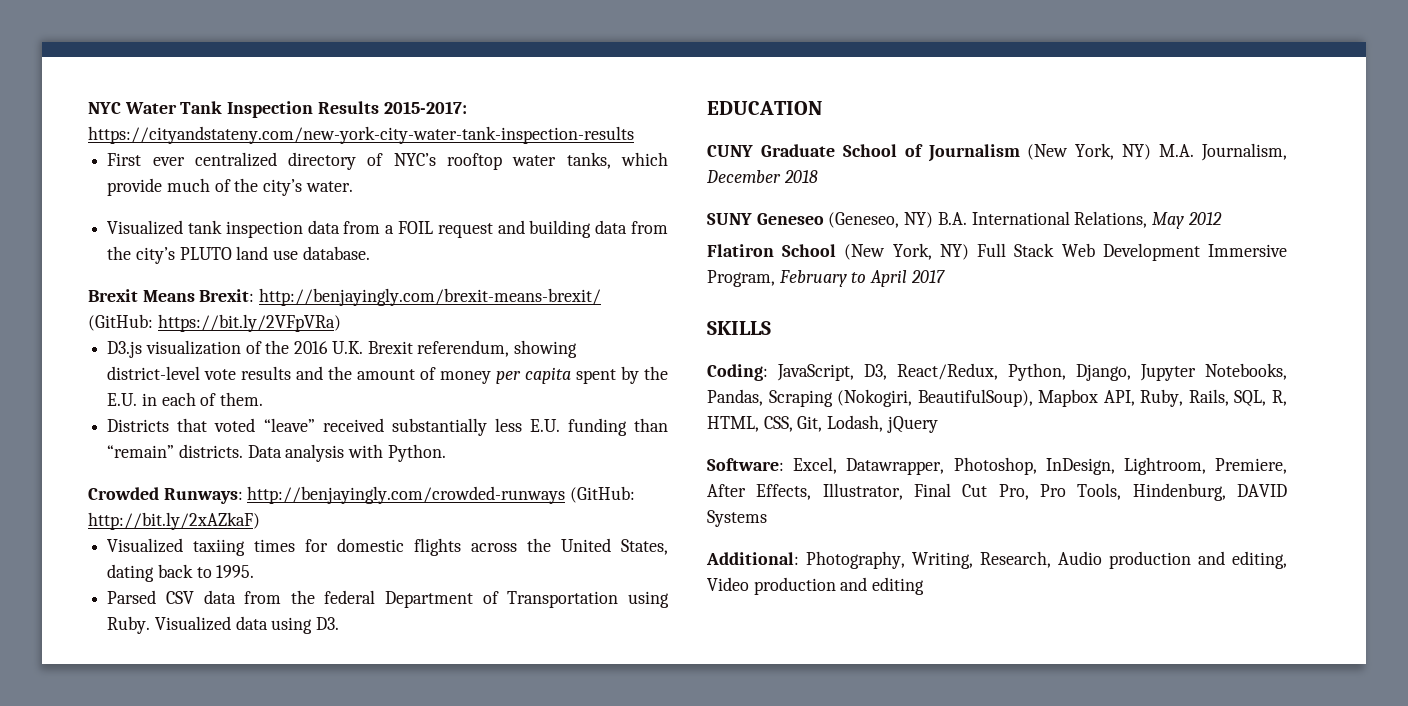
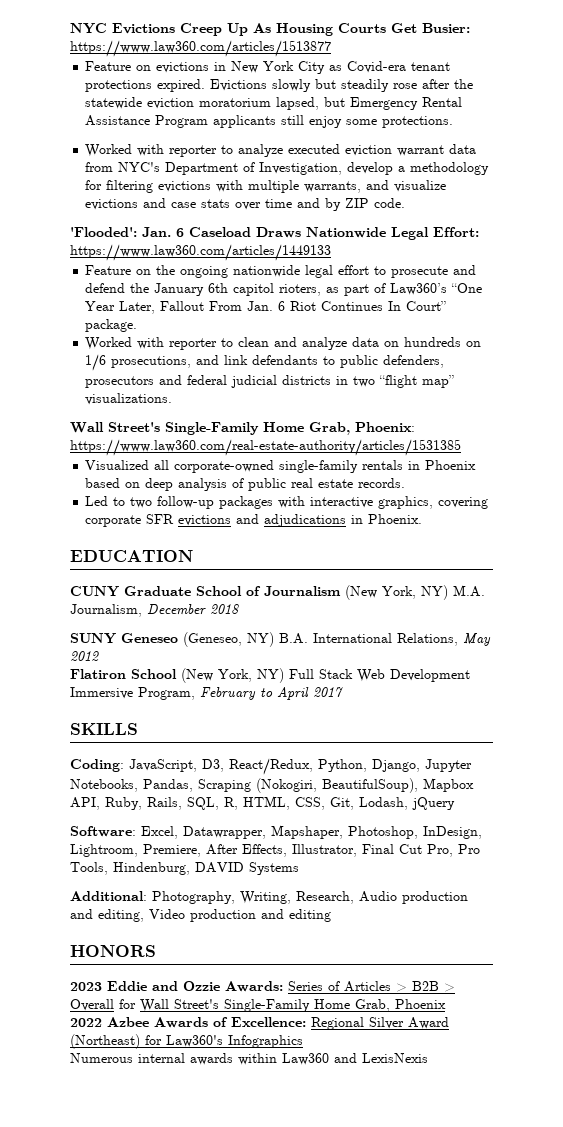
- NYC Water Tank Inspection Results 2015-2017: https://cityandstateny.com/new-york-city-water-tank-inspection-results
- First ever centralized directory of NYC’s rooftop water tanks, which provide much of the city’s water.
- Visualized tank inspection data from a FOIL request and building data from the city’s PLUTO land use database.
- Brexit Means Brexit: http://benjayingly.com/brexit-means-brexit/ (GitHub: https://bit.ly/2VFpVRa)
- D3.js visualization of the 2016 U.K. Brexit referendum, showing district-level vote results and the amount of money per capita spent by the E.U. in each of them.
- Districts that voted “leave” received substantially less E.U. funding than “remain” districts. Data analysis with Python.
- Crowded Runways: http://benjayingly.com/crowded-runways (GitHub: http://bit.ly/2xAZkaF)
- Visualized taxiing times for domestic flights across the United States, dating back to 1995.
- Parsed CSV data from the federal Department of Transportation using Ruby. Visualized data using D3.
+ NYC Evictions Creep Up As Housing Courts Get Busier: https://www.law360.com/articles/1513877
+ Feature on evictions in New York City as Covid-era tenant protections expired. Evictions slowly but steadily rose after the statewide eviction moratorium lapsed, but Emergency Rental Assistance Program applicants still enjoy some protections.
+ Worked with reporter to analyze executed eviction warrant data from NYC's Department of Investigation, develop a methodology for filtering evictions with multiple warrants, and visualize evictions and case stats over time and by ZIP code.
+ 'Flooded': Jan. 6 Caseload Draws Nationwide Legal Effort: https://www.law360.com/articles/1449133
+ Feature on the ongoing nationwide legal effort to prosecute and defend the January 6th capitol rioters, as part of Law360’s “One Year Later, Fallout From Jan. 6 Riot Continues In Court” package.
+ Worked with reporter to clean and analyze data on hundreds on 1/6 prosecutions, and link defendants to public defenders, prosecutors and federal judicial districts in two “flight map” visualizations.
+ Wall Street's Single-Family Home Grab, Phoenix: https://www.law360.com/real-estate-authority/articles/1531385
+ Visualized all corporate-owned single-family rentals in Phoenix based on deep analysis of public real estate records.
+ Led to two follow-up packages with interactive graphics, covering corporate SFR evictions and adjudications in Phoenix.
- Software: Excel, Datawrapper, Photoshop, InDesign, Lightroom, Premiere, After Effects, Illustrator, Final Cut Pro, Pro Tools, Hindenburg, DAVID Systems
+ Software: Excel, Datawrapper, Mapshaper, Photoshop, InDesign, Lightroom, Premiere, After Effects, Illustrator, Final Cut Pro, Pro Tools, Hindenburg, DAVID Systems
+ HONORS
+ 2023 Eddie and Ozzie Awards: Series of Articles > B2B > Overall for Wall Street's Single-Family Home Grab, Phoenix
+ 2022 Azbee Awards of Excellence: Regional Silver Award (Northeast) for Law360's Infographics
+ Numerous internal awards within Law360 and LexisNexis

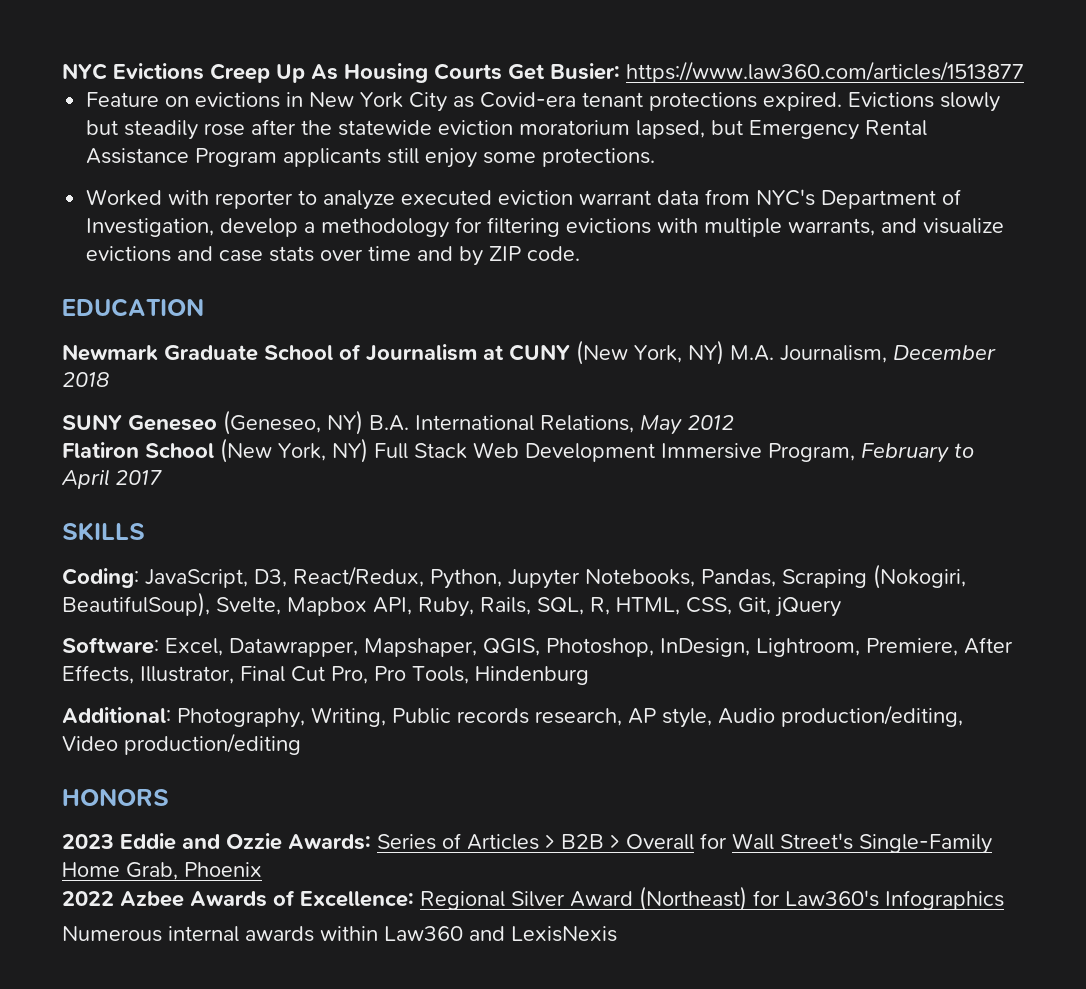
- 'Flooded': Jan. 6 Caseload Draws Nationwide Legal Effort: https://www.law360.com/articles/1449133
- Feature on the ongoing nationwide legal effort to prosecute and defend the January 6th capitol rioters, as part of Law360’s “One Year Later, Fallout From Jan. 6 Riot Continues In Court” package.
- Worked with reporter to clean and analyze data on hundreds on 1/6 prosecutions, and link defendants to public defenders, prosecutors and federal judicial districts in two “flight map” visualizations.
- Wall Street's Single-Family Home Grab, Phoenix: https://www.law360.com/real-estate-authority/articles/1531385
- Visualized all corporate-owned single-family rentals in Phoenix based on deep analysis of public real estate records.
- Led to two follow-up packages with interactive graphics, covering corporate SFR evictions and adjudications in Phoenix.
- CUNY Graduate School of Journalism (New York, NY) M.A. Journalism, December 2018
+ Newmark Graduate School of Journalism at CUNY (New York, NY) M.A. Journalism, December 2018
- Coding: JavaScript, D3, React/Redux, Python, Django, Jupyter Notebooks, Pandas, Scraping (Nokogiri, BeautifulSoup), Mapbox API, Ruby, Rails, SQL, R, HTML, CSS, Git, Lodash, jQuery
+ Coding: JavaScript, D3, React/Redux, Python, Jupyter Notebooks, Pandas, Scraping (Nokogiri, BeautifulSoup), Svelte, Mapbox API, Ruby, Rails, SQL, R, HTML, CSS, Git, jQuery
- Software: Excel, Datawrapper, Mapshaper, Photoshop, InDesign, Lightroom, Premiere, After Effects, Illustrator, Final Cut Pro, Pro Tools, Hindenburg, DAVID Systems
+ Software: Excel, Datawrapper, Mapshaper, QGIS, Photoshop, InDesign, Lightroom, Premiere, After Effects, Illustrator, Final Cut Pro, Pro Tools, Hindenburg
- Additional: Photography, Writing, Research, Audio production and editing, Video production and editing
+ Additional: Photography, Writing, Public records research, AP style, Audio production/editing, Video production/editing

